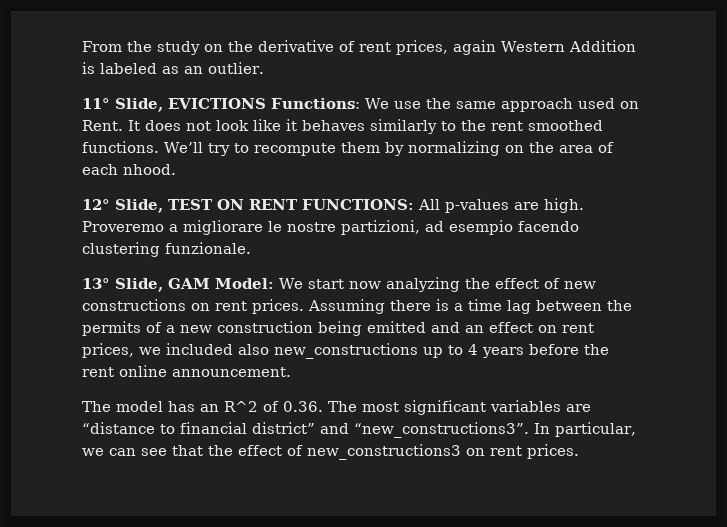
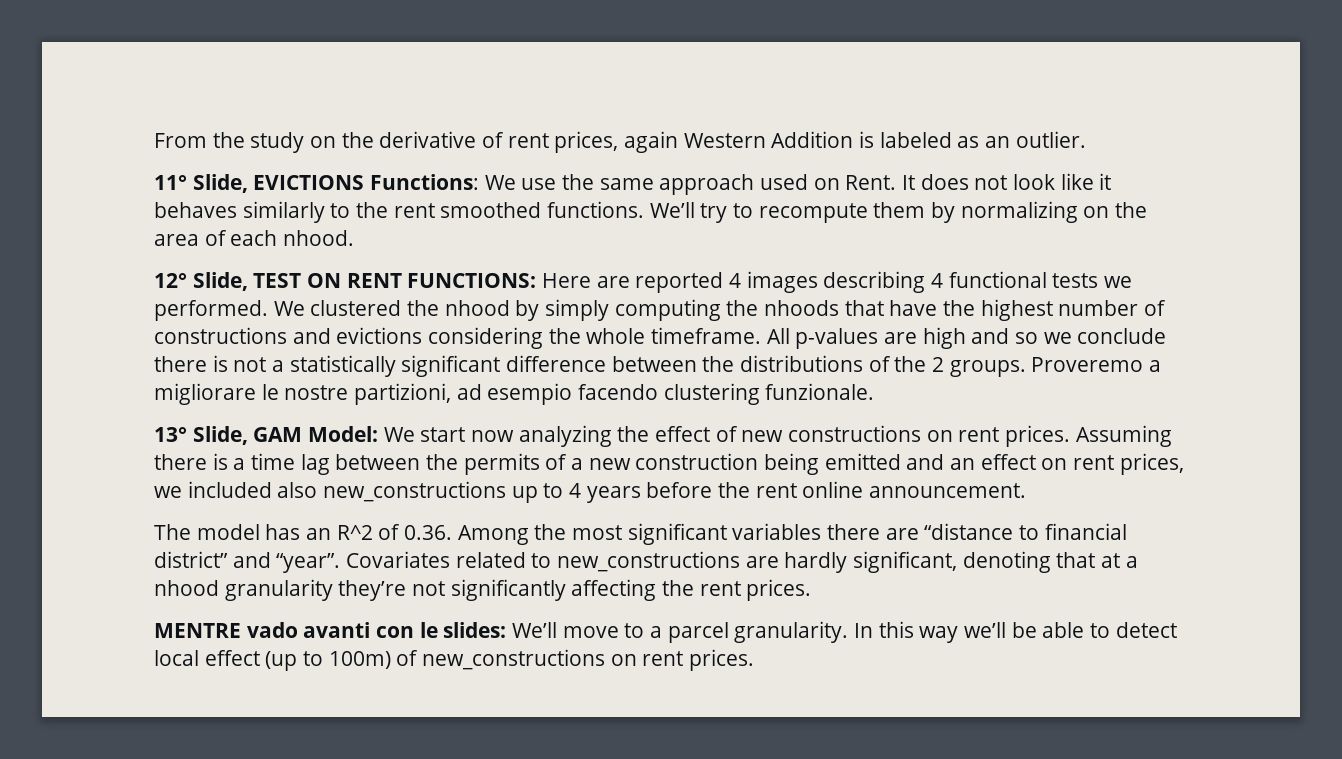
- 12° Slide, TEST ON RENT FUNCTIONS: All p-values are high.
+ 12° Slide, TEST ON RENT FUNCTIONS: Here are reported 4 images describing 4 functional tests we performed. We clustered the nhood by simply computing the nhoods that have the highest number of constructions and evictions considering the whole timeframe. All p-values are high and so we conclude there is not a statistically significant difference between the distributions of the 2 groups.
- The model has an R^2 of 0.36. The most significant variables are “distance to financial district” and “new_constructions3”. In particular, we can see that the effect of new_constructions3 on rent prices.
+ The model has an R^2 of 0.36. Among the most significant variables there are “distance to financial district” and “year”. Covariates related to new_constructions are hardly significant, denoting that at a nhood granularity they’re not significantly affecting the rent prices.
+ MENTRE vado avanti con le slides: We’ll move to a parcel granularity. In this way we’ll be able to detect local effect (up to 100m) of new_constructions on rent prices.

